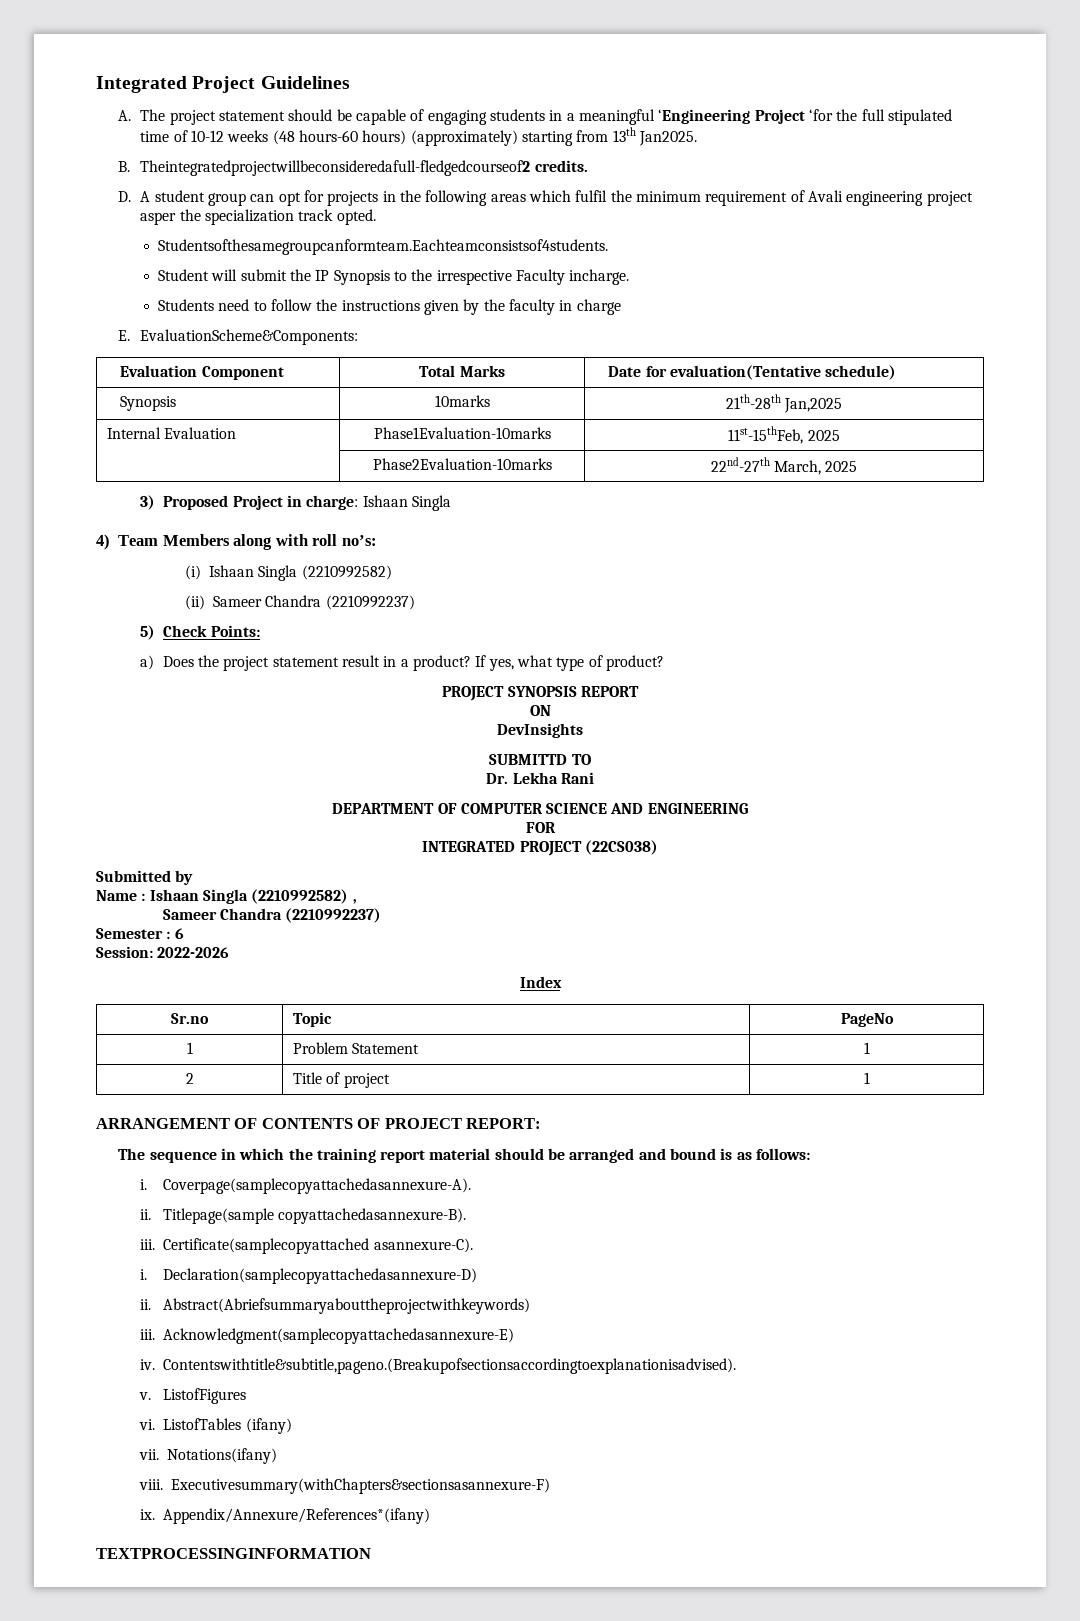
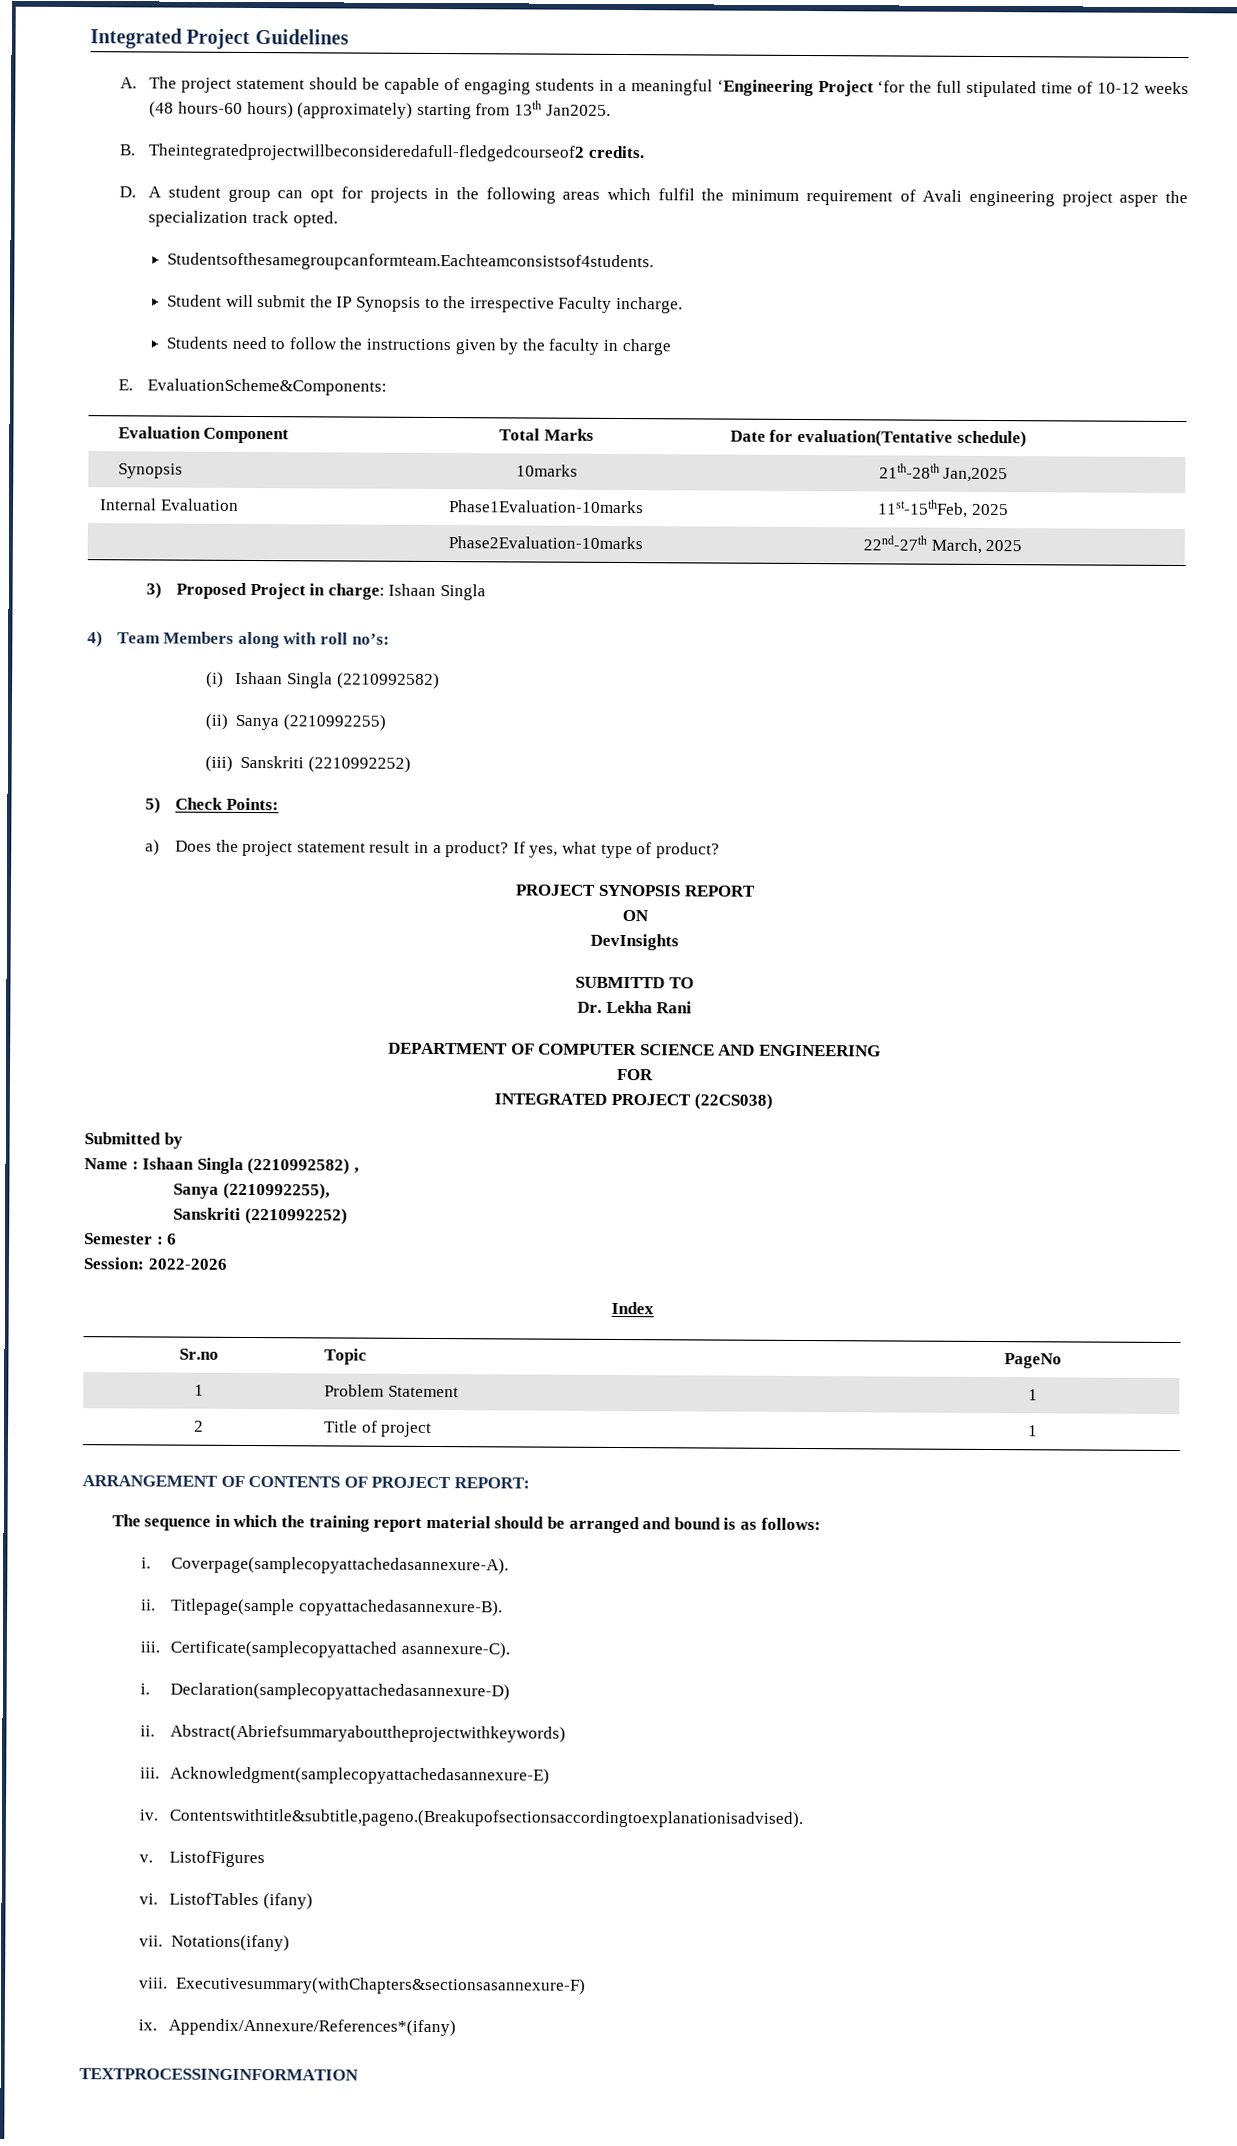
- (ii) Sameer Chandra (2210992237)
+ (ii) Sanya (2210992255)
+ (iii) Sanskriti (2210992252)
  Name : Ishaan Singla (2210992582) ,
- Sameer Chandra (2210992237)
+ Sanya (2210992255),
+ Sanskriti (2210992252)

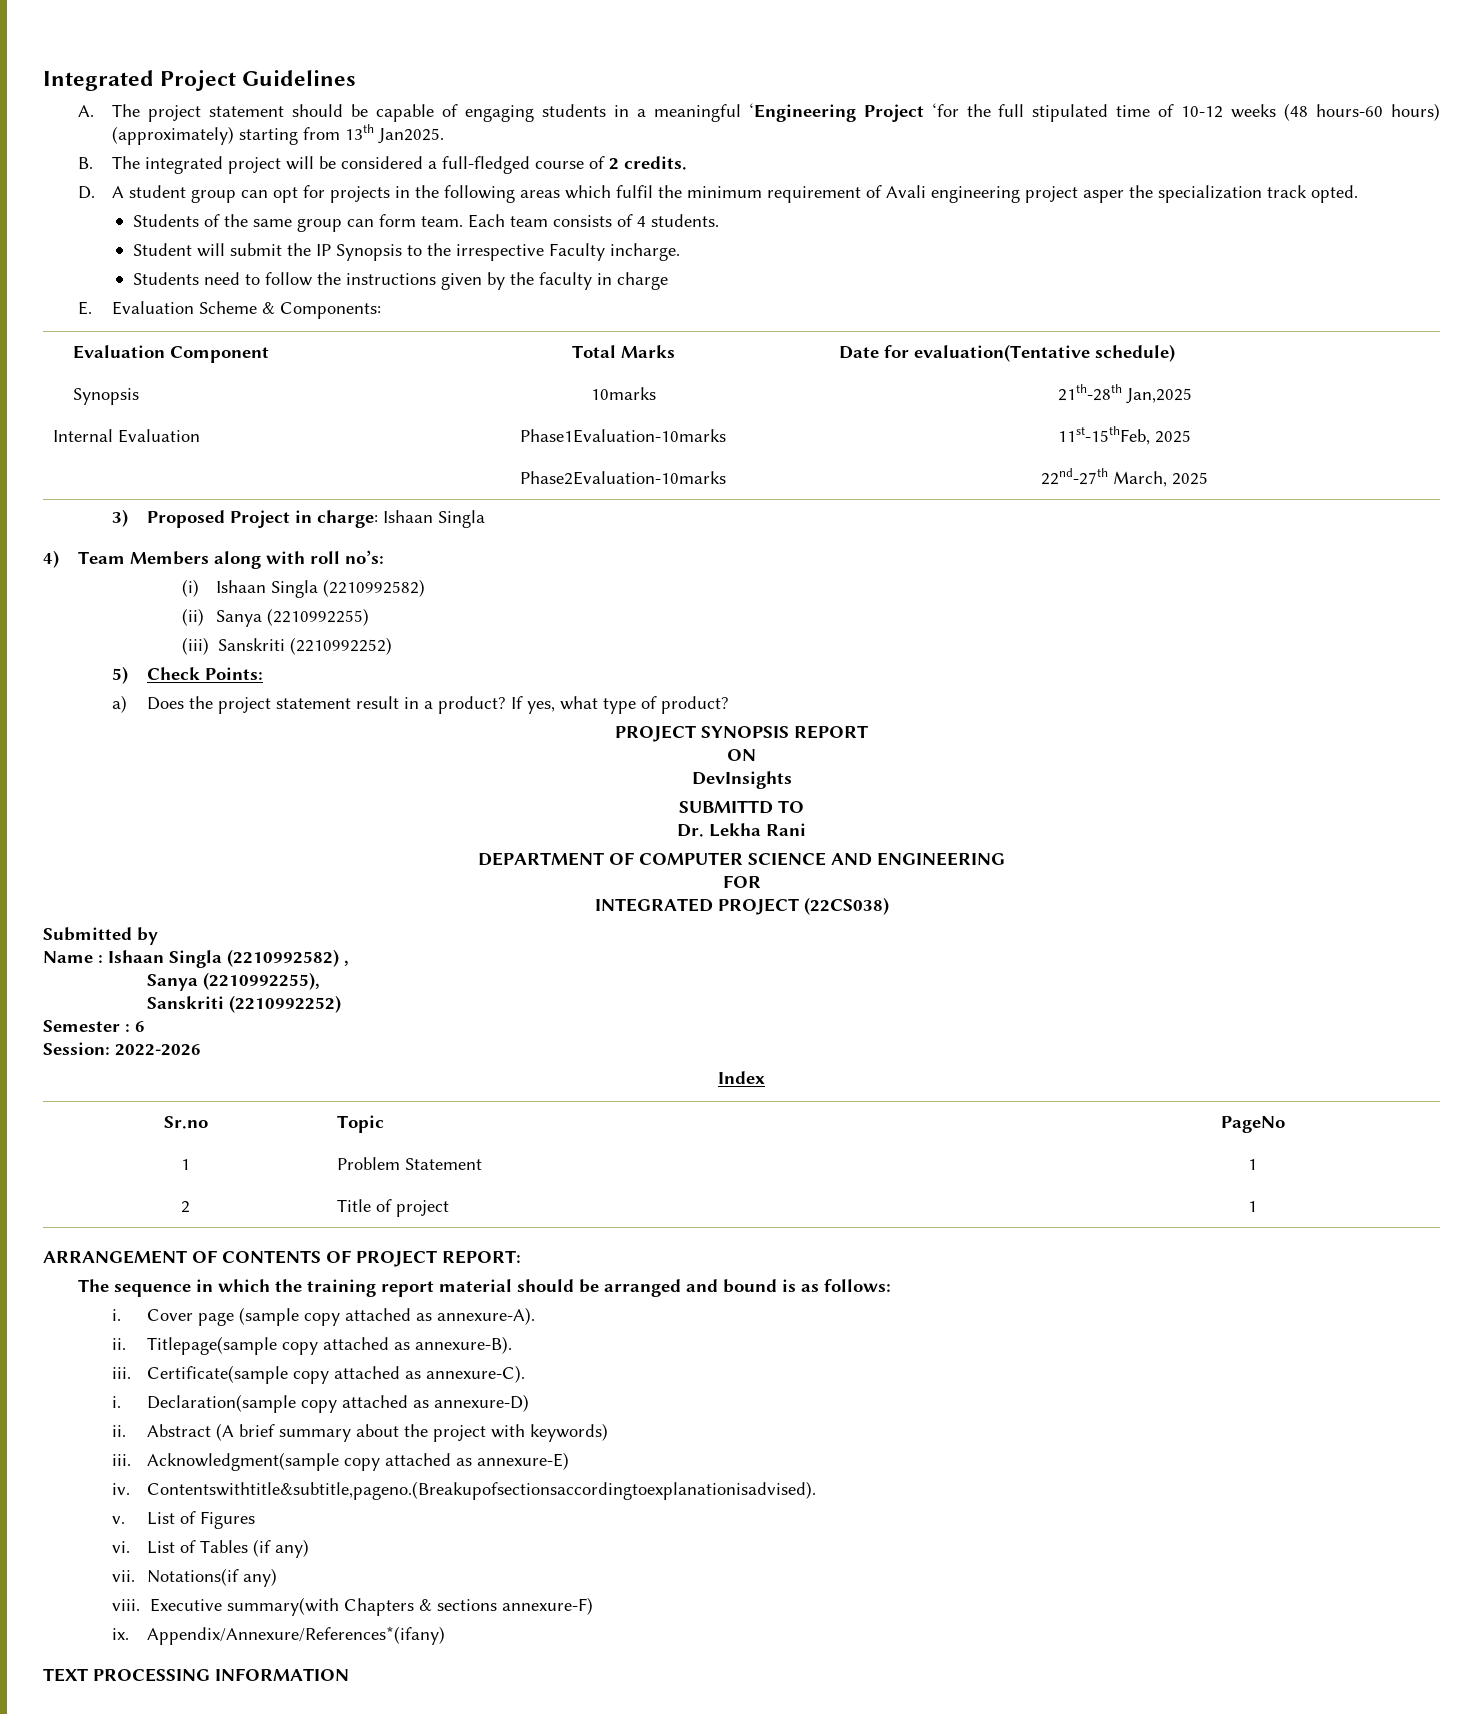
- B. Theintegratedprojectwillbeconsideredafull-fledgedcourseof2 credits.
+ B. The integrated project will be considered a full-fledged course of 2 credits.
- Studentsofthesamegroupcanformteam.Eachteamconsistsof4students.
+ Students of the same group can form team. Each team consists of 4 students.
- E. EvaluationScheme&Components:
+ E. Evaluation Scheme & Components:
- Coverpage(samplecopyattachedasannexure-A).
- ii. Titlepage(sample copyattachedasannexure-B).
- iii. Certificate(samplecopyattached asannexure-C).
- i. Declaration(samplecopyattachedasannexure-D)
- ii. Abstract(Abriefsummaryabouttheprojectwithkeywords)
- iii. Acknowledgment(samplecopyattachedasannexure-E)
+ Cover page (sample copy attached as annexure-A).
+ ii. Titlepage(sample copy attached as annexure-B).
+ iii. Certificate(sample copy attached as annexure-C).
+ i. Declaration(sample copy attached as annexure-D)
+ ii. Abstract (A brief summary about the project with keywords)
+ iii. Acknowledgment(sample copy attached as annexure-E)
  iv. Contentswithtitle&subtitle,pageno.(Breakupofsectionsaccordingtoexplanationisadvised).
- v. ListofFigures
- vi. ListofTables (ifany)
+ v. List of Figures
+ vi. List of Tables (if any)
- Notations(ifany)
+ Notations(if any)
- Executivesummary(withChapters&sectionsasannexure-F)
+ Executive summary(with Chapters & sections annexure-F)
- TEXTPROCESSINGINFORMATION
+ TEXT PROCESSING INFORMATION

